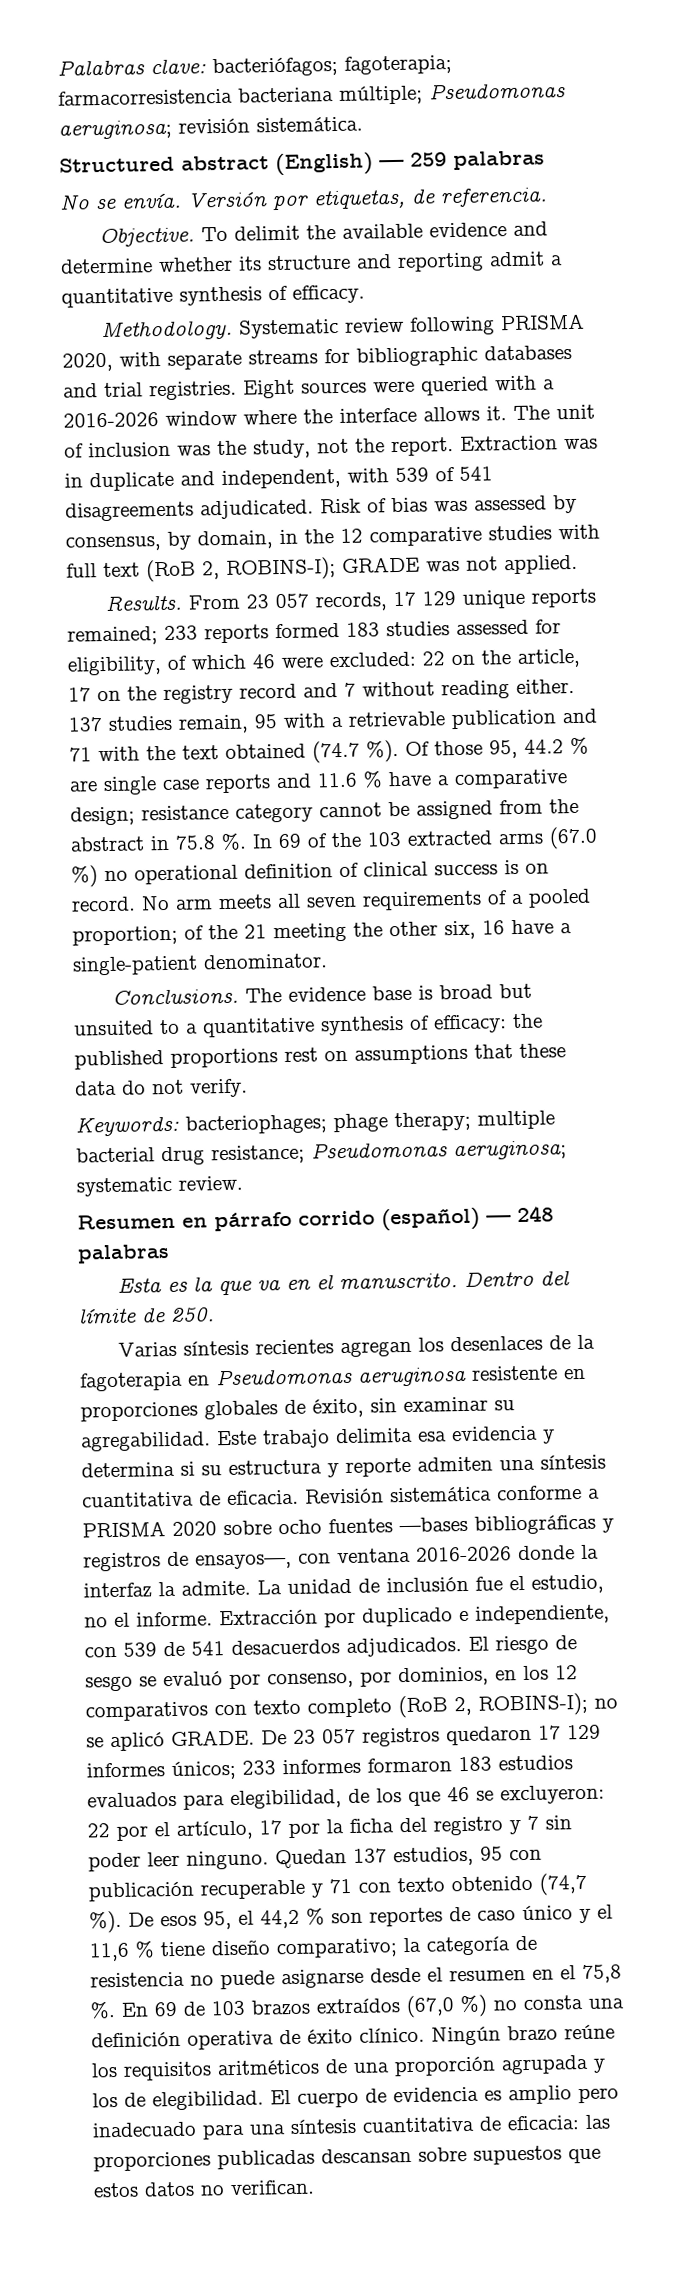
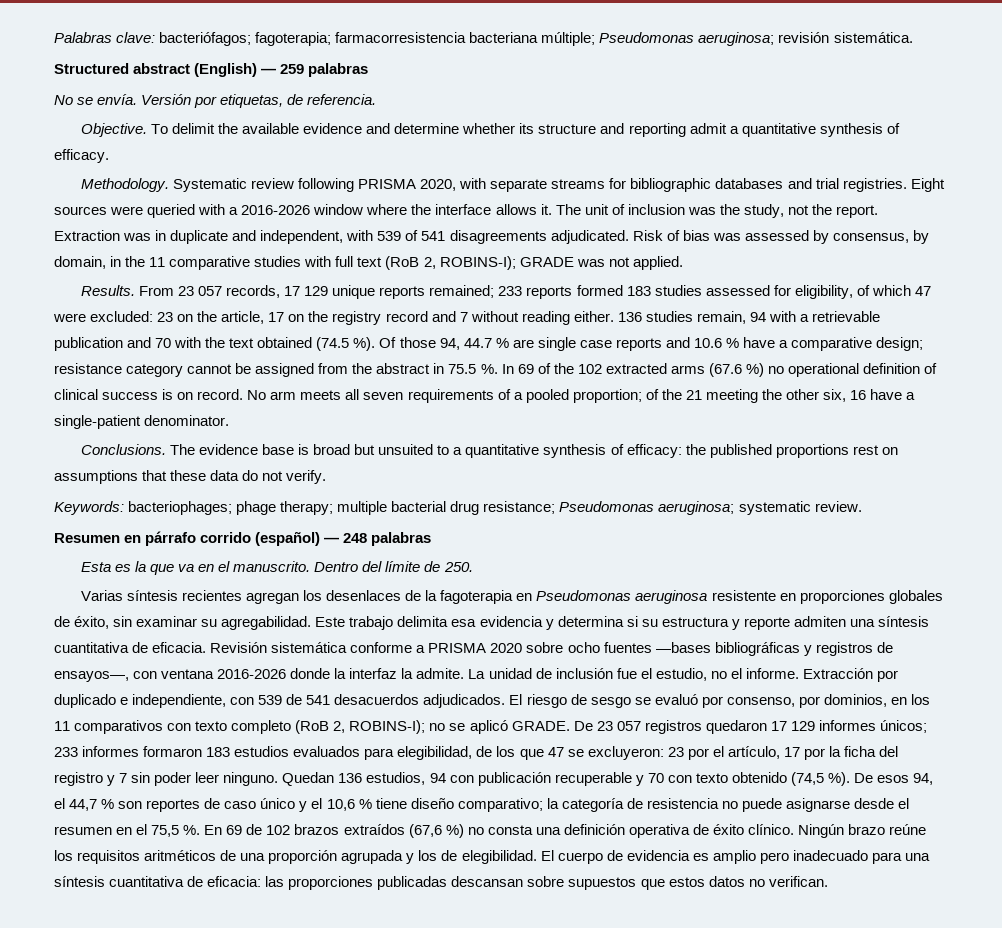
- Risk of bias was assessed by consensus, by domain, in the 12 comparative studies with full text (RoB 2, ROBINS-I); GRADE was not applied.
+ Risk of bias was assessed by consensus, by domain, in the 11 comparative studies with full text (RoB 2, ROBINS-I); GRADE was not applied.
- From 23 057 records, 17 129 unique reports remained; 233 reports formed 183 studies assessed for eligibility, of which 46 were excluded: 22 on the article, 17 on the registry record and 7 without reading either.
+ From 23 057 records, 17 129 unique reports remained; 233 reports formed 183 studies assessed for eligibility, of which 47 were excluded: 23 on the article, 17 on the registry record and 7 without reading either.
- 137 studies remain, 95 with a retrievable publication and 71 with the text obtained (74.7 %).
+ 136 studies remain, 94 with a retrievable publication and 70 with the text obtained (74.5 %).
- Of those 95, 44.2 % are single case reports and 11.6 % have a comparative design; resistance category cannot be assigned from the abstract in 75.8 %.
+ Of those 94, 44.7 % are single case reports and 10.6 % have a comparative design; resistance category cannot be assigned from the abstract in 75.5 %.
- In 69 of the 103 extracted arms (67.0 %) no operational definition of clinical success is on record.
+ In 69 of the 102 extracted arms (67.6 %) no operational definition of clinical success is on record.
- El riesgo de sesgo se evaluó por consenso, por dominios, en los 12 comparativos con texto completo (RoB 2, ROBINS-I); no se aplicó GRADE.
+ El riesgo de sesgo se evaluó por consenso, por dominios, en los 11 comparativos con texto completo (RoB 2, ROBINS-I); no se aplicó GRADE.
- De 23 057 registros quedaron 17 129 informes únicos; 233 informes formaron 183 estudios evaluados para elegibilidad, de los que 46 se excluyeron: 22 por el artículo, 17 por la ficha del registro y 7 sin poder leer ninguno.
+ De 23 057 registros quedaron 17 129 informes únicos; 233 informes formaron 183 estudios evaluados para elegibilidad, de los que 47 se excluyeron: 23 por el artículo, 17 por la ficha del registro y 7 sin poder leer ninguno.
- Quedan 137 estudios, 95 con publicación recuperable y 71 con texto obtenido (74,7 %).
+ Quedan 136 estudios, 94 con publicación recuperable y 70 con texto obtenido (74,5 %).
- De esos 95, el 44,2 % son reportes de caso único y el 11,6 % tiene diseño comparativo; la categoría de resistencia no puede asignarse desde el resumen en el 75,8 %.
+ De esos 94, el 44,7 % son reportes de caso único y el 10,6 % tiene diseño comparativo; la categoría de resistencia no puede asignarse desde el resumen en el 75,5 %.
- En 69 de 103 brazos extraídos (67,0 %) no consta una definición operativa de éxito clínico.
+ En 69 de 102 brazos extraídos (67,6 %) no consta una definición operativa de éxito clínico.

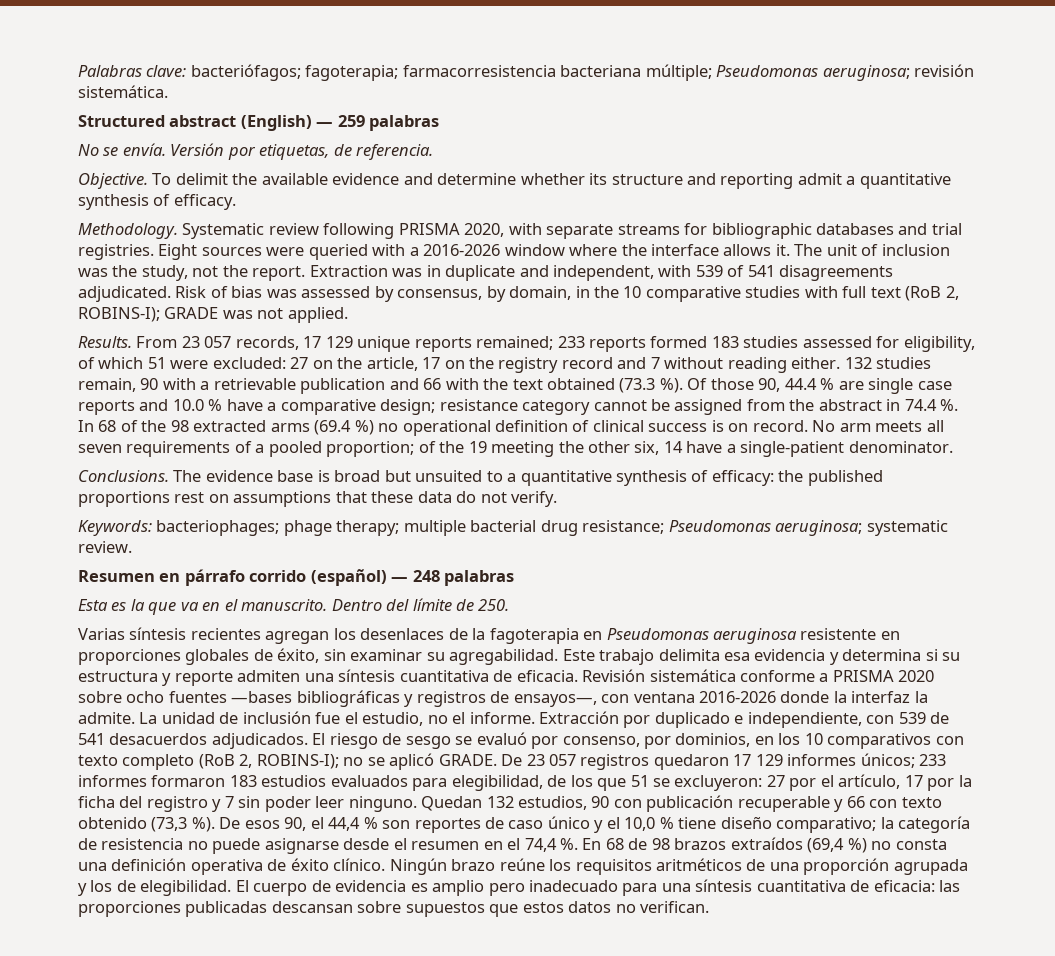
- Risk of bias was assessed by consensus, by domain, in the 11 comparative studies with full text (RoB 2, ROBINS-I); GRADE was not applied.
+ Risk of bias was assessed by consensus, by domain, in the 10 comparative studies with full text (RoB 2, ROBINS-I); GRADE was not applied.
- From 23 057 records, 17 129 unique reports remained; 233 reports formed 183 studies assessed for eligibility, of which 47 were excluded: 23 on the article, 17 on the registry record and 7 without reading either.
+ From 23 057 records, 17 129 unique reports remained; 233 reports formed 183 studies assessed for eligibility, of which 51 were excluded: 27 on the article, 17 on the registry record and 7 without reading either.
- 136 studies remain, 94 with a retrievable publication and 70 with the text obtained (74.5 %).
+ 132 studies remain, 90 with a retrievable publication and 66 with the text obtained (73.3 %).
- Of those 94, 44.7 % are single case reports and 10.6 % have a comparative design; resistance category cannot be assigned from the abstract in 75.5 %.
+ Of those 90, 44.4 % are single case reports and 10.0 % have a comparative design; resistance category cannot be assigned from the abstract in 74.4 %.
- In 69 of the 102 extracted arms (67.6 %) no operational definition of clinical success is on record.
+ In 68 of the 98 extracted arms (69.4 %) no operational definition of clinical success is on record.
- No arm meets all seven requirements of a pooled proportion; of the 21 meeting the other six, 16 have a single-patient denominator.
+ No arm meets all seven requirements of a pooled proportion; of the 19 meeting the other six, 14 have a single-patient denominator.
- El riesgo de sesgo se evaluó por consenso, por dominios, en los 11 comparativos con texto completo (RoB 2, ROBINS-I); no se aplicó GRADE.
+ El riesgo de sesgo se evaluó por consenso, por dominios, en los 10 comparativos con texto completo (RoB 2, ROBINS-I); no se aplicó GRADE.
- De 23 057 registros quedaron 17 129 informes únicos; 233 informes formaron 183 estudios evaluados para elegibilidad, de los que 47 se excluyeron: 23 por el artículo, 17 por la ficha del registro y 7 sin poder leer ninguno.
+ De 23 057 registros quedaron 17 129 informes únicos; 233 informes formaron 183 estudios evaluados para elegibilidad, de los que 51 se excluyeron: 27 por el artículo, 17 por la ficha del registro y 7 sin poder leer ninguno.
- Quedan 136 estudios, 94 con publicación recuperable y 70 con texto obtenido (74,5 %).
+ Quedan 132 estudios, 90 con publicación recuperable y 66 con texto obtenido (73,3 %).
- De esos 94, el 44,7 % son reportes de caso único y el 10,6 % tiene diseño comparativo; la categoría de resistencia no puede asignarse desde el resumen en el 75,5 %.
+ De esos 90, el 44,4 % son reportes de caso único y el 10,0 % tiene diseño comparativo; la categoría de resistencia no puede asignarse desde el resumen en el 74,4 %.
- En 69 de 102 brazos extraídos (67,6 %) no consta una definición operativa de éxito clínico.
+ En 68 de 98 brazos extraídos (69,4 %) no consta una definición operativa de éxito clínico.

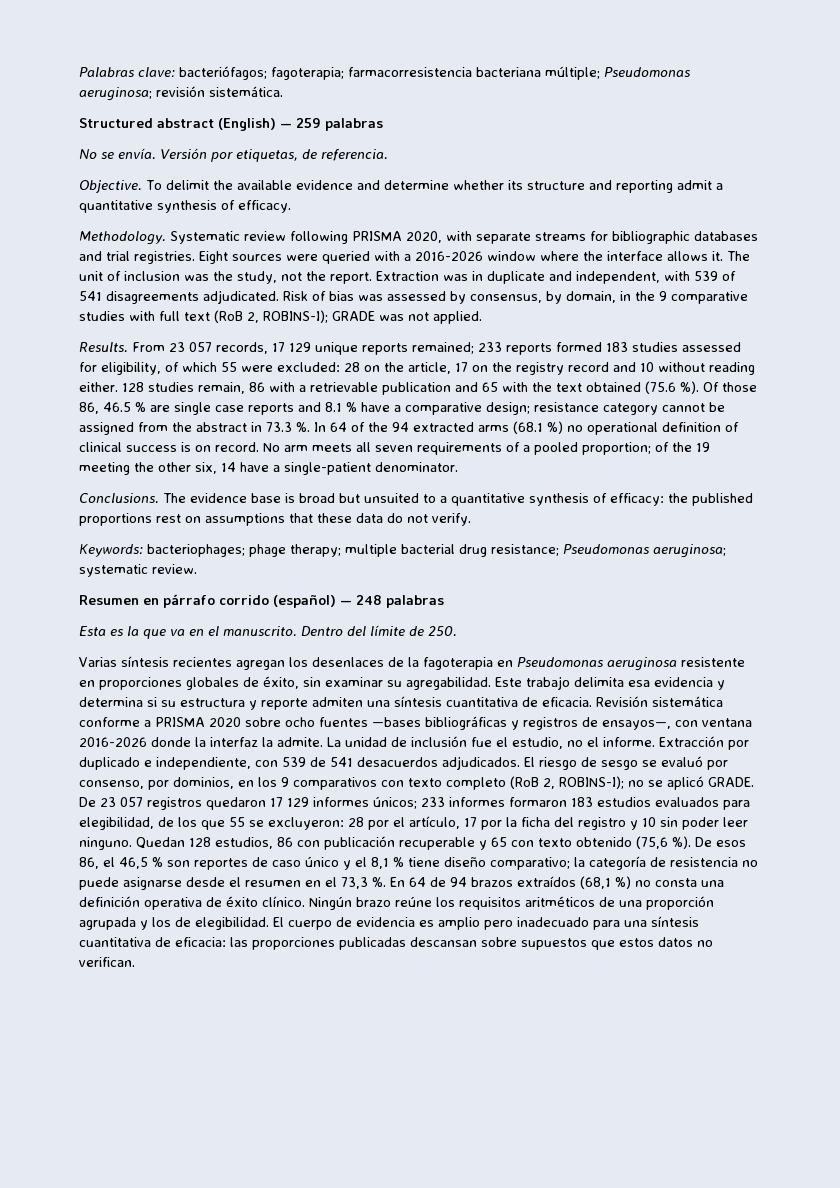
- Risk of bias was assessed by consensus, by domain, in the 10 comparative studies with full text (RoB 2, ROBINS-I); GRADE was not applied.
+ Risk of bias was assessed by consensus, by domain, in the 9 comparative studies with full text (RoB 2, ROBINS-I); GRADE was not applied.
- From 23 057 records, 17 129 unique reports remained; 233 reports formed 183 studies assessed for eligibility, of which 51 were excluded: 27 on the article, 17 on the registry record and 7 without reading either.
+ From 23 057 records, 17 129 unique reports remained; 233 reports formed 183 studies assessed for eligibility, of which 55 were excluded: 28 on the article, 17 on the registry record and 10 without reading either.
- 132 studies remain, 90 with a retrievable publication and 66 with the text obtained (73.3 %).
+ 128 studies remain, 86 with a retrievable publication and 65 with the text obtained (75.6 %).
- Of those 90, 44.4 % are single case reports and 10.0 % have a comparative design; resistance category cannot be assigned from the abstract in 74.4 %.
+ Of those 86, 46.5 % are single case reports and 8.1 % have a comparative design; resistance category cannot be assigned from the abstract in 73.3 %.
- In 68 of the 98 extracted arms (69.4 %) no operational definition of clinical success is on record.
+ In 64 of the 94 extracted arms (68.1 %) no operational definition of clinical success is on record.
- El riesgo de sesgo se evaluó por consenso, por dominios, en los 10 comparativos con texto completo (RoB 2, ROBINS-I); no se aplicó GRADE.
+ El riesgo de sesgo se evaluó por consenso, por dominios, en los 9 comparativos con texto completo (RoB 2, ROBINS-I); no se aplicó GRADE.
- De 23 057 registros quedaron 17 129 informes únicos; 233 informes formaron 183 estudios evaluados para elegibilidad, de los que 51 se excluyeron: 27 por el artículo, 17 por la ficha del registro y 7 sin poder leer ninguno.
+ De 23 057 registros quedaron 17 129 informes únicos; 233 informes formaron 183 estudios evaluados para elegibilidad, de los que 55 se excluyeron: 28 por el artículo, 17 por la ficha del registro y 10 sin poder leer ninguno.
- Quedan 132 estudios, 90 con publicación recuperable y 66 con texto obtenido (73,3 %).
+ Quedan 128 estudios, 86 con publicación recuperable y 65 con texto obtenido (75,6 %).
- De esos 90, el 44,4 % son reportes de caso único y el 10,0 % tiene diseño comparativo; la categoría de resistencia no puede asignarse desde el resumen en el 74,4 %.
+ De esos 86, el 46,5 % son reportes de caso único y el 8,1 % tiene diseño comparativo; la categoría de resistencia no puede asignarse desde el resumen en el 73,3 %.
- En 68 de 98 brazos extraídos (69,4 %) no consta una definición operativa de éxito clínico.
+ En 64 de 94 brazos extraídos (68,1 %) no consta una definición operativa de éxito clínico.

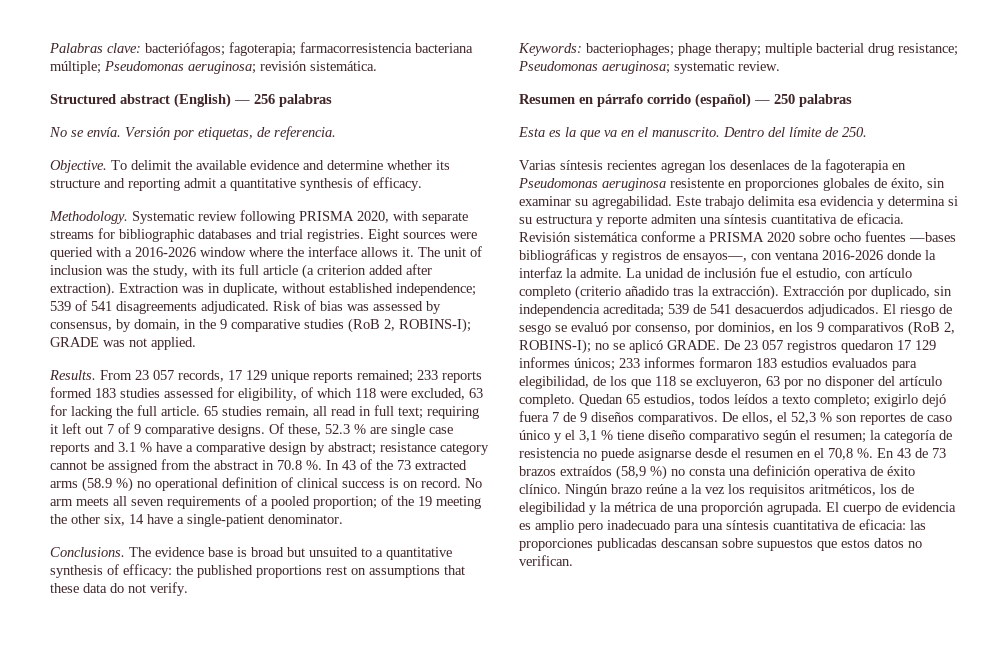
- Structured abstract (English) — 259 palabras
+ Structured abstract (English) — 256 palabras
- The unit of inclusion was the study, not the report. Extraction was in duplicate and independent, with 539 of 541 disagreements adjudicated.
+ The unit of inclusion was the study, with its full article (a criterion added after extraction). Extraction was in duplicate, without established independence; 539 of 541 disagreements adjudicated.
- Risk of bias was assessed by consensus, by domain, in the 9 comparative studies with full text (RoB 2, ROBINS-I); GRADE was not applied.
+ Risk of bias was assessed by consensus, by domain, in the 9 comparative studies (RoB 2, ROBINS-I); GRADE was not applied.
- From 23 057 records, 17 129 unique reports remained; 233 reports formed 183 studies assessed for eligibility, of which 55 were excluded: 28 on the article, 17 on the registry record and 10 without reading either. 128 studies remain, 86 with a retrievable publication and 65 with the text obtained (75.6 %). Of those 86, 46.5 % are single case reports and 8.1 % have a comparative design; resistance category cannot be assigned from the abstract in 73.3 %.
+ From 23 057 records, 17 129 unique reports remained; 233 reports formed 183 studies assessed for eligibility, of which 118 were excluded, 63 for lacking the full article. 65 studies remain, all read in full text; requiring it left out 7 of 9 comparative designs. Of these, 52.3 % are single case reports and 3.1 % have a comparative design by abstract; resistance category cannot be assigned from the abstract in 70.8 %.
- In 64 of the 94 extracted arms (68.1 %) no operational definition of clinical success is on record.
+ In 43 of the 73 extracted arms (58.9 %) no operational definition of clinical success is on record.
- Resumen en párrafo corrido (español) — 248 palabras
+ Resumen en párrafo corrido (español) — 250 palabras
- La unidad de inclusión fue el estudio, no el informe. Extracción por duplicado e independiente, con 539 de 541 desacuerdos adjudicados.
+ La unidad de inclusión fue el estudio, con artículo completo (criterio añadido tras la extracción). Extracción por duplicado, sin independencia acreditada; 539 de 541 desacuerdos adjudicados.
- El riesgo de sesgo se evaluó por consenso, por dominios, en los 9 comparativos con texto completo (RoB 2, ROBINS-I); no se aplicó GRADE.
+ El riesgo de sesgo se evaluó por consenso, por dominios, en los 9 comparativos (RoB 2, ROBINS-I); no se aplicó GRADE.
- De 23 057 registros quedaron 17 129 informes únicos; 233 informes formaron 183 estudios evaluados para elegibilidad, de los que 55 se excluyeron: 28 por el artículo, 17 por la ficha del registro y 10 sin poder leer ninguno. Quedan 128 estudios, 86 con publicación recuperable y 65 con texto obtenido (75,6 %). De esos 86, el 46,5 % son reportes de caso único y el 8,1 % tiene diseño comparativo; la categoría de resistencia no puede asignarse desde el resumen en el 73,3 %.
+ De 23 057 registros quedaron 17 129 informes únicos; 233 informes formaron 183 estudios evaluados para elegibilidad, de los que 118 se excluyeron, 63 por no disponer del artículo completo. Quedan 65 estudios, todos leídos a texto completo; exigirlo dejó fuera 7 de 9 diseños comparativos. De ellos, el 52,3 % son reportes de caso único y el 3,1 % tiene diseño comparativo según el resumen; la categoría de resistencia no puede asignarse desde el resumen en el 70,8 %.
- En 64 de 94 brazos extraídos (68,1 %) no consta una definición operativa de éxito clínico.
+ En 43 de 73 brazos extraídos (58,9 %) no consta una definición operativa de éxito clínico.
- Ningún brazo reúne los requisitos aritméticos de una proporción agrupada y los de elegibilidad.
+ Ningún brazo reúne a la vez los requisitos aritméticos, los de elegibilidad y la métrica de una proporción agrupada.

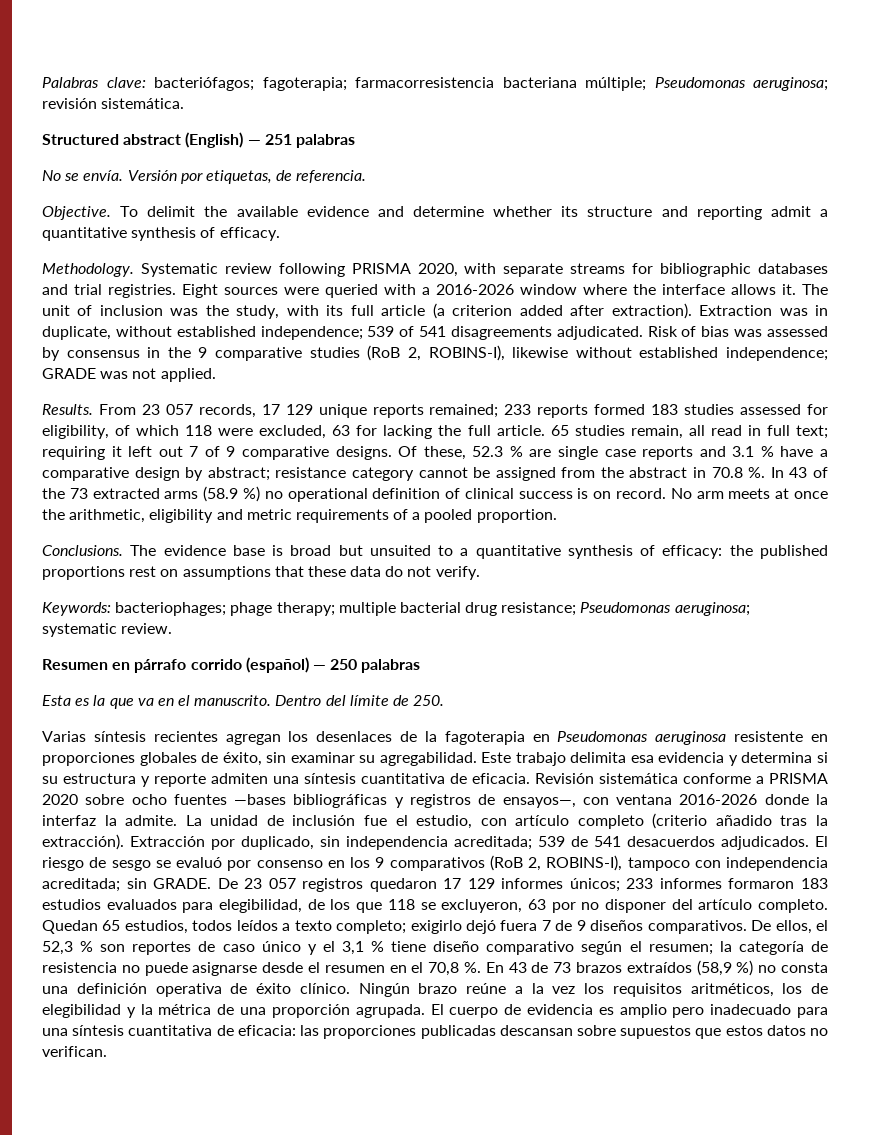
- Structured abstract (English) — 256 palabras
+ Structured abstract (English) — 251 palabras
- Risk of bias was assessed by consensus, by domain, in the 9 comparative studies (RoB 2, ROBINS-I); GRADE was not applied.
+ Risk of bias was assessed by consensus in the 9 comparative studies (RoB 2, ROBINS-I), likewise without established independence; GRADE was not applied.
- No arm meets all seven requirements of a pooled proportion; of the 19 meeting the other six, 14 have a single-patient denominator.
+ No arm meets at once the arithmetic, eligibility and metric requirements of a pooled proportion.
- El riesgo de sesgo se evaluó por consenso, por dominios, en los 9 comparativos (RoB 2, ROBINS-I); no se aplicó GRADE.
+ El riesgo de sesgo se evaluó por consenso en los 9 comparativos (RoB 2, ROBINS-I), tampoco con independencia acreditada; sin GRADE.

